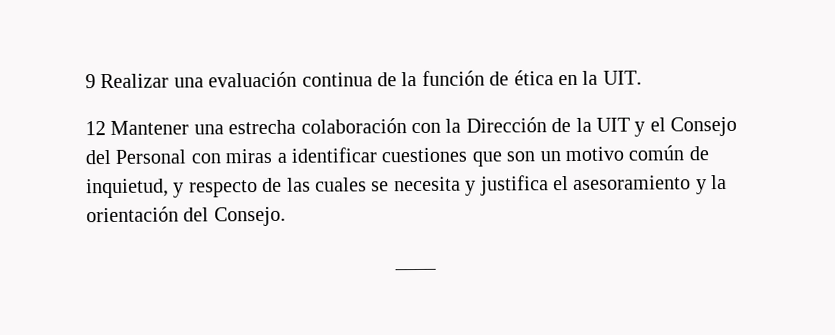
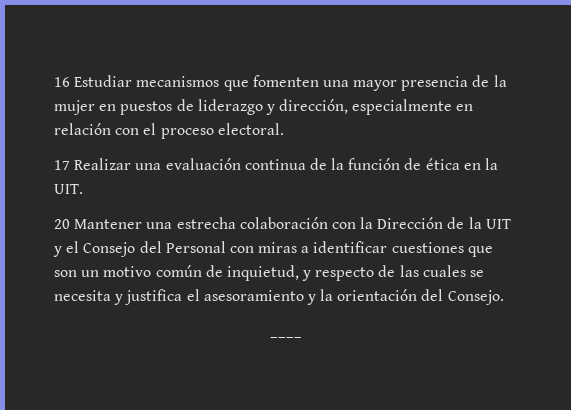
- 9 Realizar una evaluación continua de la función de ética en la UIT.
+ 16 Estudiar mecanismos que fomenten una mayor presencia de la mujer en puestos de liderazgo y dirección, especialmente en relación con el proceso electoral.
+ 17 Realizar una evaluación continua de la función de ética en la UIT.
- 12 Mantener una estrecha colaboración con la Dirección de la UIT y el Consejo del Personal con miras a identificar cuestiones que son un motivo común de inquietud, y respecto de las cuales se necesita y justifica el asesoramiento y la orientación del Consejo.
+ 20 Mantener una estrecha colaboración con la Dirección de la UIT y el Consejo del Personal con miras a identificar cuestiones que son un motivo común de inquietud, y respecto de las cuales se necesita y justifica el asesoramiento y la orientación del Consejo.

